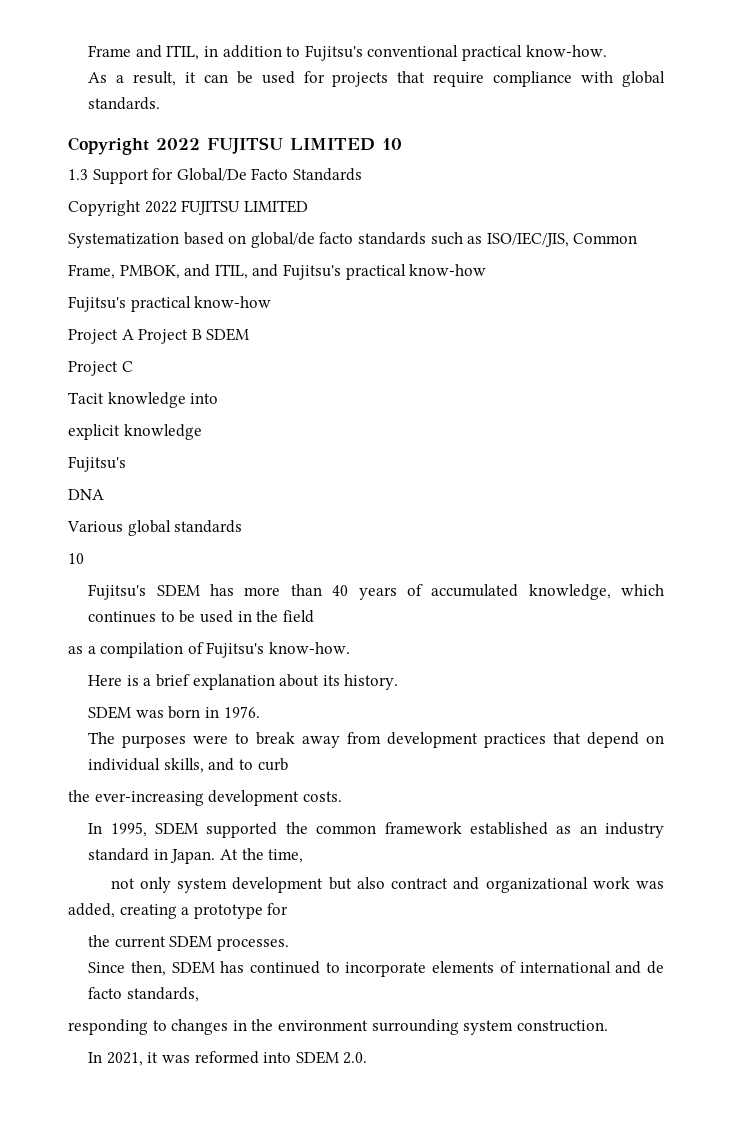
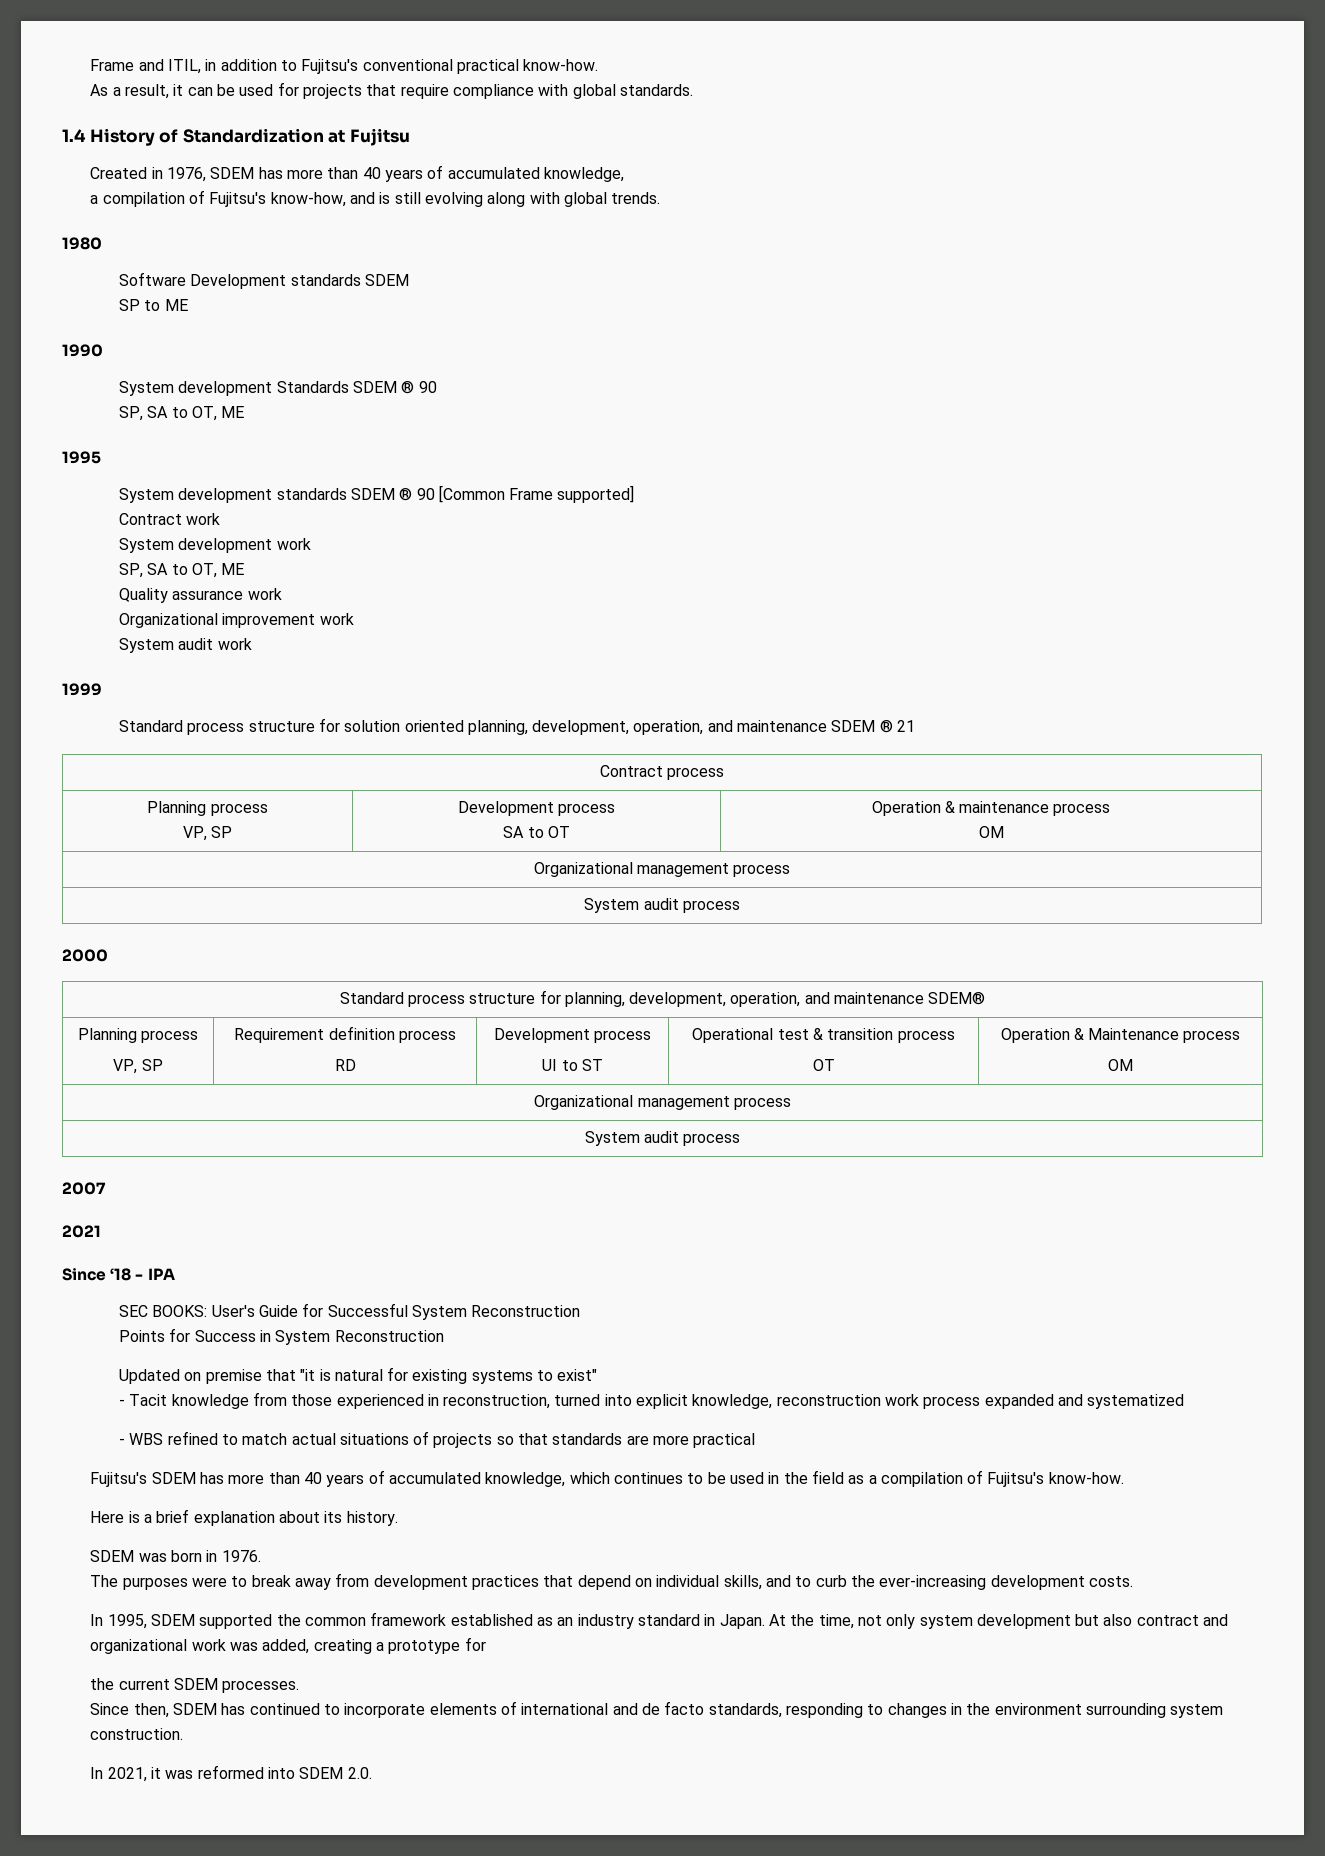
- Copyright 2022 FUJITSU LIMITED 10
- 1.3 Support for Global/De Facto Standards
- Copyright 2022 FUJITSU LIMITED
- Systematization based on global/de facto standards such as ISO/IEC/JIS, Common
- Frame, PMBOK, and ITIL, and Fujitsu's practical know-how
- Fujitsu's practical know-how
- Project A Project B SDEM
- Project C
- Tacit knowledge into
- explicit knowledge
- Fujitsu's
- DNA
- Various global standards
- 10
+ 1.4 History of Standardization at Fujitsu
+ Created in 1976, SDEM has more than 40 years of accumulated knowledge,
+ a compilation of Fujitsu's know-how, and is still evolving along with global trends.
+ 1980
+ Software Development standards SDEM
+ SP to ME
+ 1990
+ System development Standards SDEM ® 90
+ SP, SA to OT, ME
+ 1995
+ System development standards SDEM ® 90 [Common Frame supported]
+ Contract work
+ System development work
+ SP, SA to OT, ME
+ Quality assurance work
+ Organizational improvement work
+ System audit work
+ 1999
+ Standard process structure for solution oriented planning, development, operation, and maintenance SDEM ® 21
+ Contract process
+ Planning process
+ VP, SP | Development process
+ SA to OT | Operation & maintenance process
+ OM
+ Organizational management process
+ System audit process
+ 2000
+ Standard process structure for planning, development, operation, and maintenance SDEM®
+ Planning process
+ VP, SP | Requirement definition process
+ RD | Development process
+ UI to ST | Operational test & transition process
+ OT | Operation & Maintenance process
+ OM
+ Organizational management process
+ System audit process
+ 2007
+ 2021
+ Since ‘18 - IPA
+ SEC BOOKS: User's Guide for Successful System Reconstruction
+ Points for Success in System Reconstruction
+ Updated on premise that "it is natural for existing systems to exist"
+ - Tacit knowledge from those experienced in reconstruction, turned into explicit knowledge, reconstruction work process expanded and systematized
+ - WBS refined to match actual situations of projects so that standards are more practical
- Fujitsu's SDEM has more than 40 years of accumulated knowledge, which continues to be used in the field
- as a compilation of Fujitsu's know-how.
+ Fujitsu's SDEM has more than 40 years of accumulated knowledge, which continues to be used in the field as a compilation of Fujitsu's know-how.
- The purposes were to break away from development practices that depend on individual skills, and to curb
- the ever-increasing development costs.
+ The purposes were to break away from development practices that depend on individual skills, and to curb the ever-increasing development costs.
- At the time,
- not only system development but also contract and organizational work was added, creating a prototype for
+ At the time, not only system development but also contract and organizational work was added, creating a prototype for
- Since then, SDEM has continued to incorporate elements of international and de facto standards,
- responding to changes in the environment surrounding system construction.
+ Since then, SDEM has continued to incorporate elements of international and de facto standards, responding to changes in the environment surrounding system construction.

